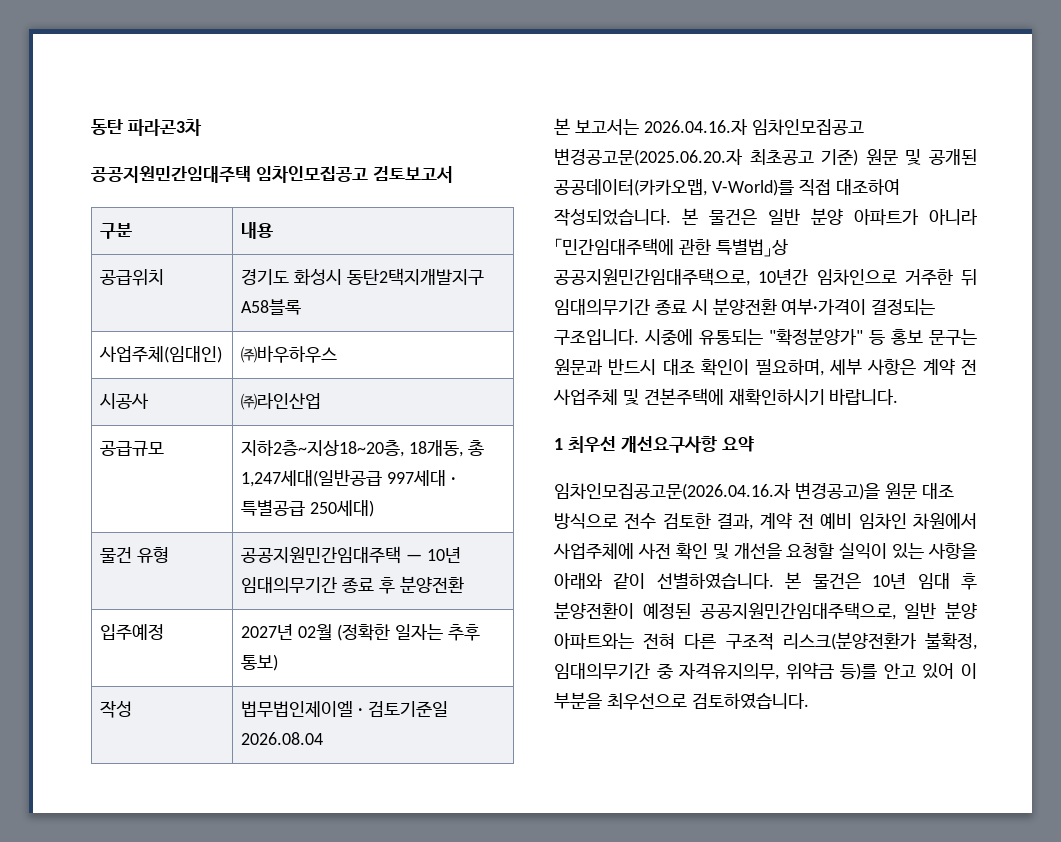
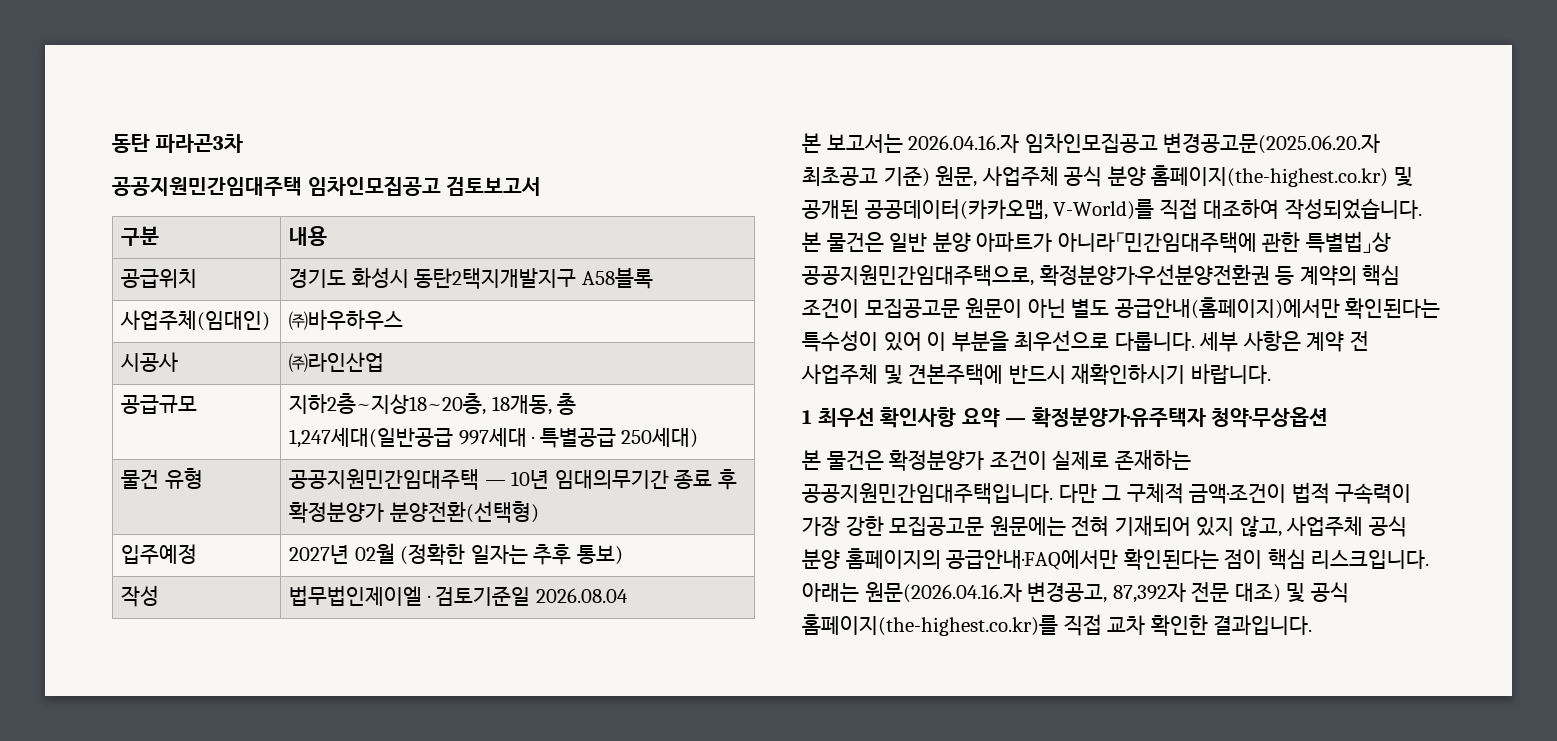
- 물건 유형 | 공공지원민간임대주택 — 10년 임대의무기간 종료 후 분양전환
+ 물건 유형 | 공공지원민간임대주택 — 10년 임대의무기간 종료 후 확정분양가 분양전환(선택형)
- 본 보고서는 2026.04.16.자 임차인모집공고 변경공고문(2025.06.20.자 최초공고 기준) 원문 및 공개된 공공데이터(카카오맵, V-World)를 직접 대조하여 작성되었습니다.
+ 본 보고서는 2026.04.16.자 임차인모집공고 변경공고문(2025.06.20.자 최초공고 기준) 원문, 사업주체 공식 분양 홈페이지(the-highest.co.kr) 및 공개된 공공데이터(카카오맵, V-World)를 직접 대조하여 작성되었습니다.
- 본 물건은 일반 분양 아파트가 아니라「민간임대주택에 관한 특별법」상 공공지원민간임대주택으로, 10년간 임차인으로 거주한 뒤 임대의무기간 종료 시 분양전환 여부·가격이 결정되는 구조입니다. 시중에 유통되는 "확정분양가" 등 홍보 문구는 원문과 반드시 대조 확인이 필요하며, 세부 사항은 계약 전 사업주체 및 견본주택에 재확인하시기 바랍니다.
+ 본 물건은 일반 분양 아파트가 아니라「민간임대주택에 관한 특별법」상 공공지원민간임대주택으로, 확정분양가·우선분양전환권 등 계약의 핵심 조건이 모집공고문 원문이 아닌 별도 공급안내(홈페이지)에서만 확인된다는 특수성이 있어 이 부분을 최우선으로 다룹니다. 세부 사항은 계약 전 사업주체 및 견본주택에 반드시 재확인하시기 바랍니다.
- 1 최우선 개선요구사항 요약
- 임차인모집공고문(2026.04.16.자 변경공고)을 원문 대조 방식으로 전수 검토한 결과, 계약 전 예비 임차인 차원에서 사업주체에 사전 확인 및 개선을 요청할 실익이 있는 사항을 아래와 같이 선별하였습니다. 본 물건은 10년 임대 후 분양전환이 예정된 공공지원민간임대주택으로, 일반 분양 아파트와는 전혀 다른 구조적 리스크(분양전환가 불확정, 임대의무기간 중 자격유지의무, 위약금 등)를 안고 있어 이 부분을 최우선으로 검토하였습니다.
+ 1 최우선 확인사항 요약 — 확정분양가·유주택자 청약·무상옵션
+ 본 물건은 확정분양가 조건이 실제로 존재하는 공공지원민간임대주택입니다. 다만 그 구체적 금액·조건이 법적 구속력이 가장 강한 모집공고문 원문에는 전혀 기재되어 있지 않고, 사업주체 공식 분양 홈페이지의 공급안내·FAQ에서만 확인된다는 점이 핵심 리스크입니다. 아래는 원문(2026.04.16.자 변경공고, 87,392자 전문 대조) 및 공식 홈페이지(the-highest.co.kr)를 직접 교차 확인한 결과입니다.

